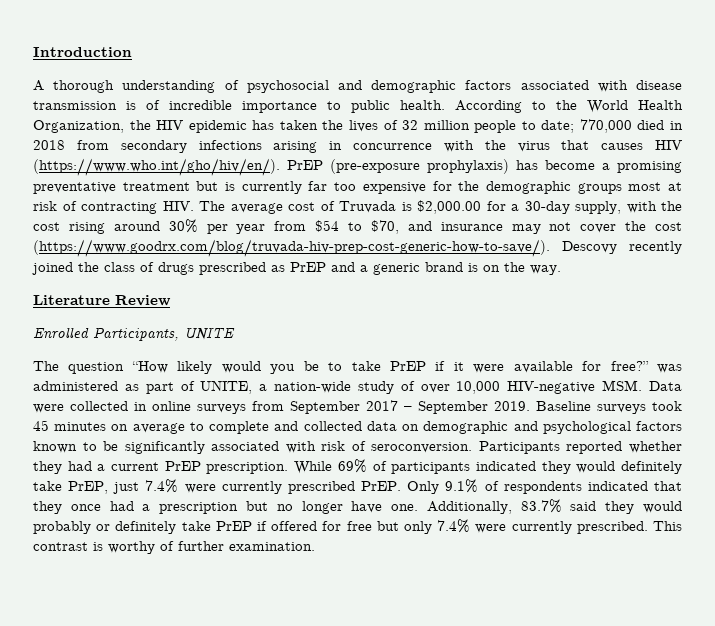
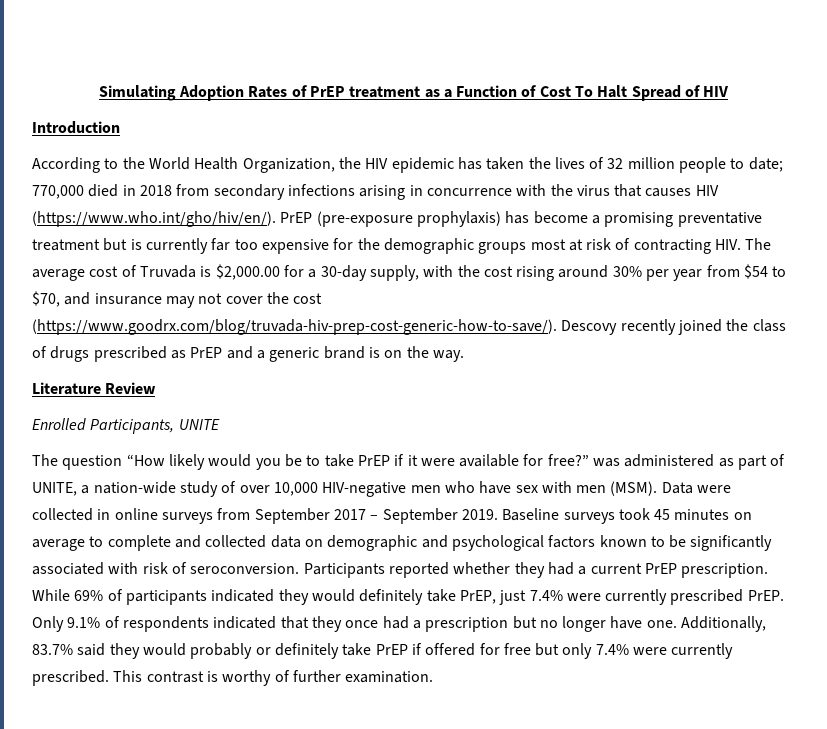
+ Simulating Adoption Rates of PrEP treatment as a Function of Cost To Halt Spread of HIV
  Introduction
- A thorough understanding of psychosocial and demographic factors associated with disease transmission is of incredible importance to public health. According to the World Health Organization, the HIV epidemic has taken the lives of 32 million people to date;
+ According to the World Health Organization, the HIV epidemic has taken the lives of 32 million people to date;
- The question “How likely would you be to take PrEP if it were available for free?” was administered as part of UNITE, a nation-wide study of over 10,000 HIV-negative MSM. Data were collected in online surveys from September 2017 – September 2019.
+ The question “How likely would you be to take PrEP if it were available for free?” was administered as part of UNITE, a nation-wide study of over 10,000 HIV-negative men who have sex with men (MSM). Data were collected in online surveys from September 2017 – September 2019.

